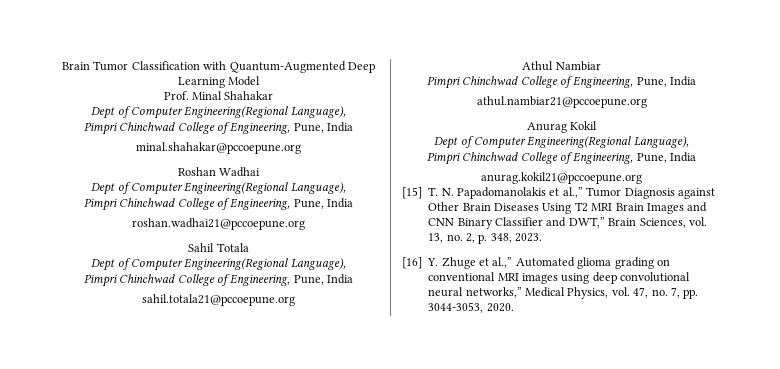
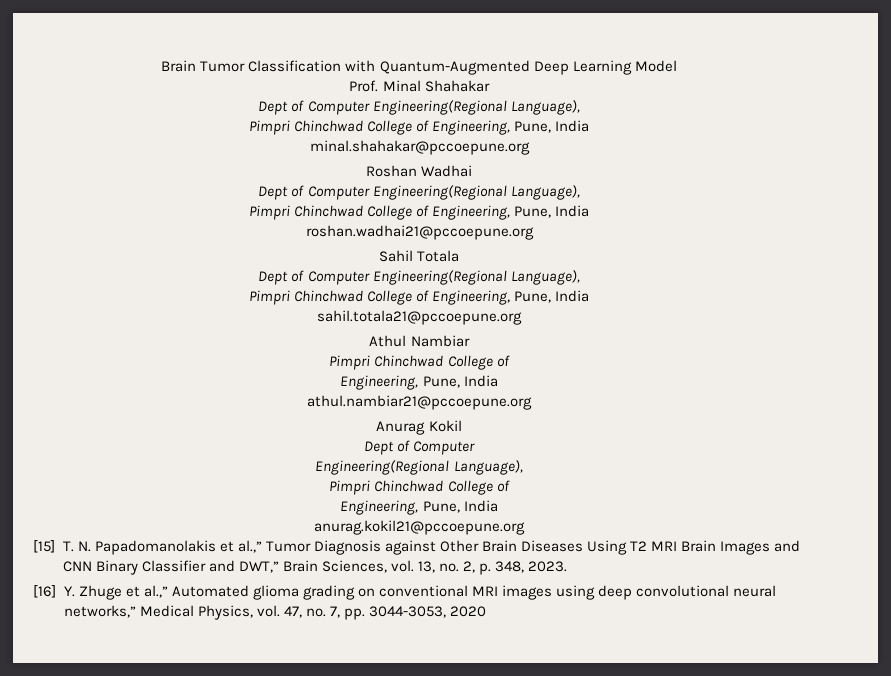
  Athul Nambiar
- Pimpri Chinchwad College of Engineering, Pune, India
+ Pimpri Chinchwad College of
+ Engineering, Pune, India
  Anurag Kokil
- Dept of Computer Engineering(Regional Language),
- Pimpri Chinchwad College of Engineering, Pune, India
+ Dept of Computer
+ Engineering(Regional Language),
+ Pimpri Chinchwad College of
+ Engineering, Pune, India
- [16] Y. Zhuge et al.,” Automated glioma grading on conventional MRI images using deep convolutional neural networks,” Medical Physics, vol. 47, no. 7, pp. 3044-3053, 2020.
+ [16] Y. Zhuge et al.,” Automated glioma grading on conventional MRI images using deep convolutional neural networks,” Medical Physics, vol. 47, no. 7, pp. 3044-3053, 2020

